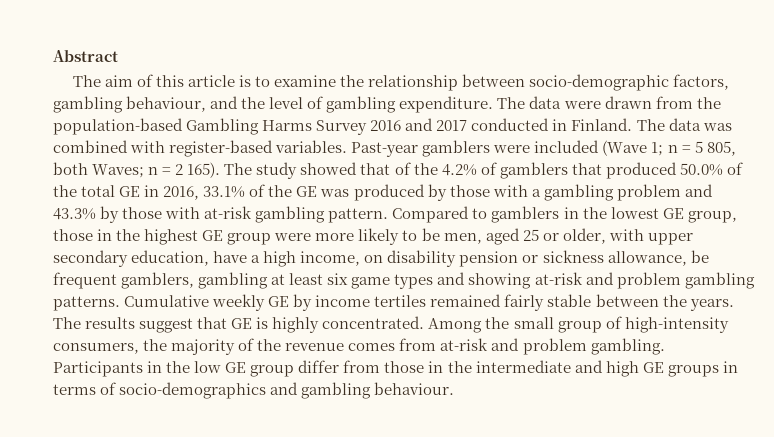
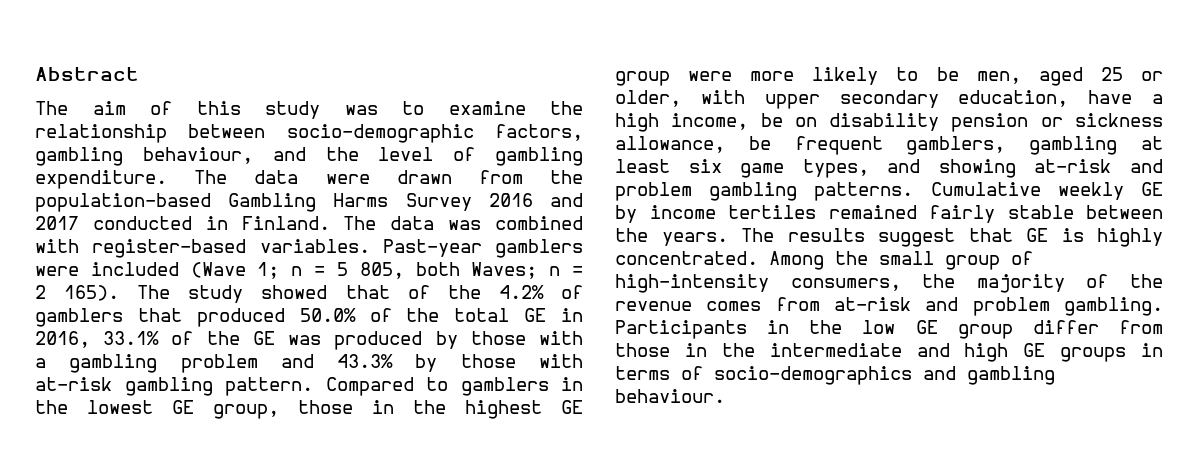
- The aim of this article is to examine the relationship between socio-demographic factors, gambling behaviour, and the level of gambling expenditure.
+ The aim of this study was to examine the relationship between socio-demographic factors, gambling behaviour, and the level of gambling expenditure.
- Compared to gamblers in the lowest GE group, those in the highest GE group were more likely to be men, aged 25 or older, with upper secondary education, have a high income, on disability pension or sickness allowance, be frequent gamblers, gambling at least six game types and showing at-risk and problem gambling patterns.
+ Compared to gamblers in the lowest GE group, those in the highest GE group were more likely to be men, aged 25 or older, with upper secondary education, have a high income, be on disability pension or sickness allowance, be frequent gamblers, gambling at least six game types, and showing at-risk and problem gambling patterns.

